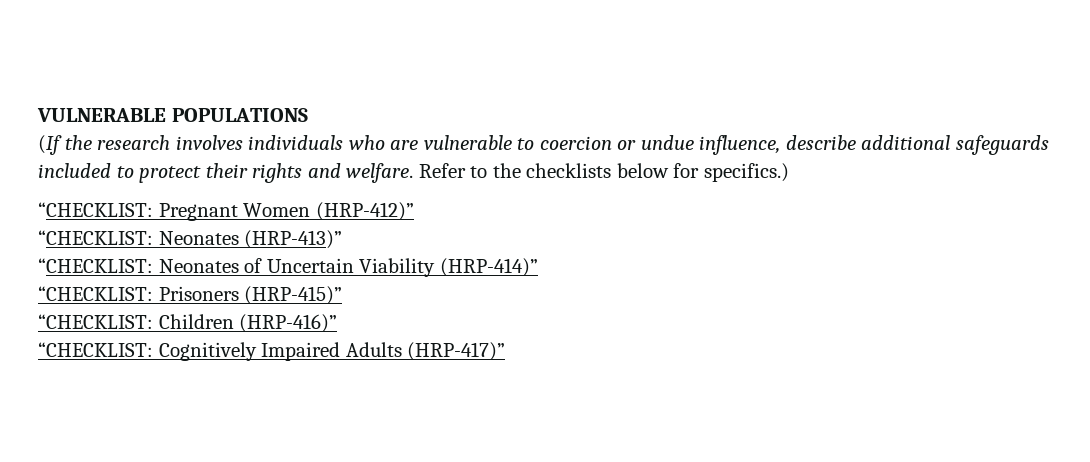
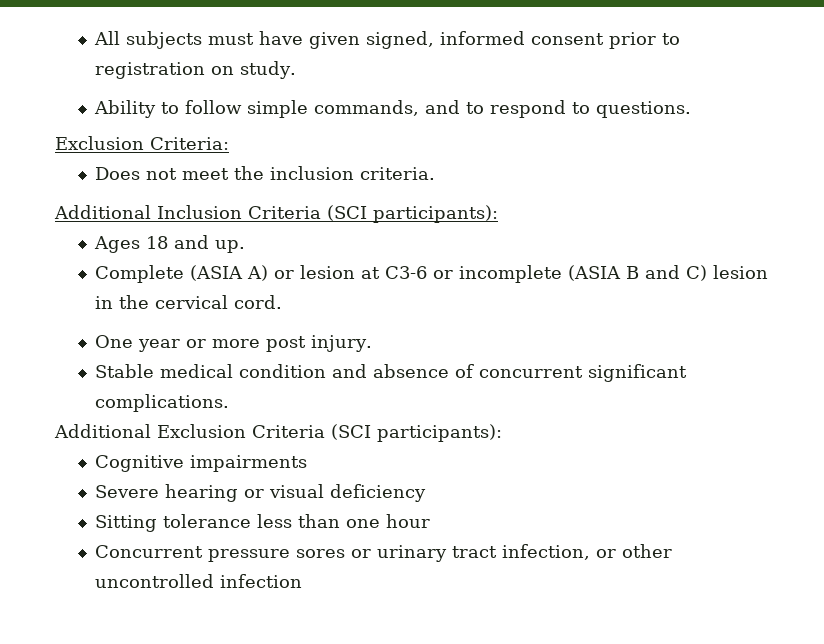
- VULNERABLE POPULATIONS
- (If the research involves individuals who are vulnerable to coercion or undue influence, describe additional safeguards included to protect their rights and welfare. Refer to the checklists below for specifics.)
- “CHECKLIST: Pregnant Women (HRP-412)”
- “CHECKLIST: Neonates (HRP-413)”
- “CHECKLIST: Neonates of Uncertain Viability (HRP-414)”
- “CHECKLIST: Prisoners (HRP-415)”
- “CHECKLIST: Children (HRP-416)”
- “CHECKLIST: Cognitively Impaired Adults (HRP-417)”
+ All subjects must have given signed, informed consent prior to registration on study.
+ Ability to follow simple commands, and to respond to questions.
+ Exclusion Criteria:
+ Does not meet the inclusion criteria.
+ Additional Inclusion Criteria (SCI participants):
+ Ages 18 and up.
+ Complete (ASIA A) or lesion at C3-6 or incomplete (ASIA B and C) lesion in the cervical cord.
+ One year or more post injury.
+ Stable medical condition and absence of concurrent significant complications.
+ Additional Exclusion Criteria (SCI participants):
+ Cognitive impairments
+ Severe hearing or visual deficiency
+ Sitting tolerance less than one hour
+ Concurrent pressure sores or urinary tract infection, or other uncontrolled infection

